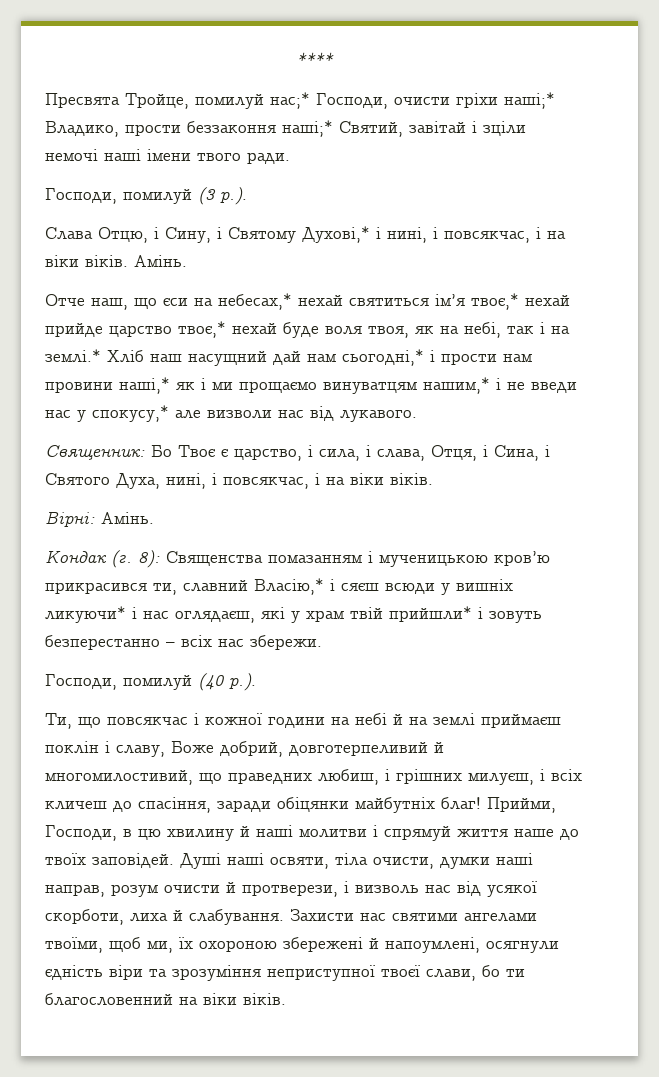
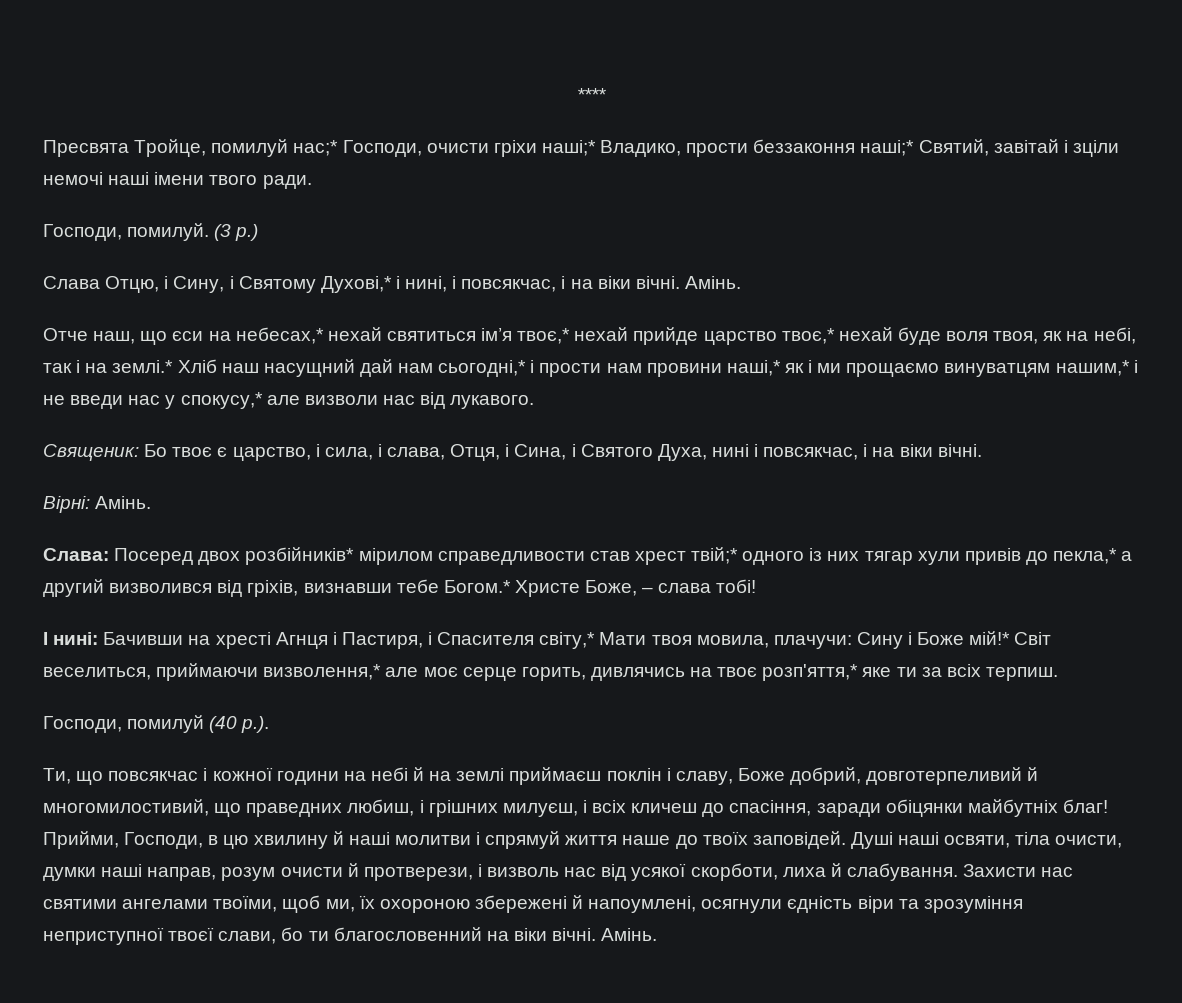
- Господи, помилуй (3 р.).
+ Господи, помилуй. (3 р.)
- Слава Отцю, і Сину, і Святому Духові,* і нині, і повсякчас, і на віки віків.
+ Слава Отцю, і Сину, і Святому Духові,* і нині, і повсякчас, і на віки вічні.
- Священник: Бо Твоє є царство, і сила, і слава, Отця, і Сина, і Святого Духа, нині, і повсякчас, і на віки віків.
+ Священик: Бо твоє є царство, і сила, і слава, Отця, і Сина, і Святого Духа, нині і повсякчас, і на віки вічні.
- Кондак (г. 8): Священства помазанням і мученицькою кров’ю прикрасився ти, славний Власію,* і сяєш всюди у вишніх ликуючи* і нас оглядаєш, які у храм твій прийшли* і зовуть безперестанно – всіх нас збережи.
+ Слава: Посеред двох розбійників* мірилом справедливости став хрест твій;* одного із них тягар хули привів до пекла,* а другий визволився від гріхів, визнавши тебе Богом.* Христе Боже, – слава тобі!
+ І нині: Бачивши на хресті Агнця і Пастиря, і Спасителя світу,* Мати твоя мовила, плачучи: Сину і Боже мій!* Світ веселиться, приймаючи визволення,* але моє серце горить, дивлячись на твоє розп'яття,* яке ти за всіх терпиш.
- Захисти нас святими ангелами твоїми, щоб ми, їх охороною збережені й напоумлені, осягнули єдність віри та зрозуміння неприступної твоєї слави, бо ти благословенний на віки віків.
+ Захисти нас святими ангелами твоїми, щоб ми, їх охороною збережені й напоумлені, осягнули єдність віри та зрозуміння неприступної твоєї слави, бо ти благословенний на віки вічні. Амінь.

